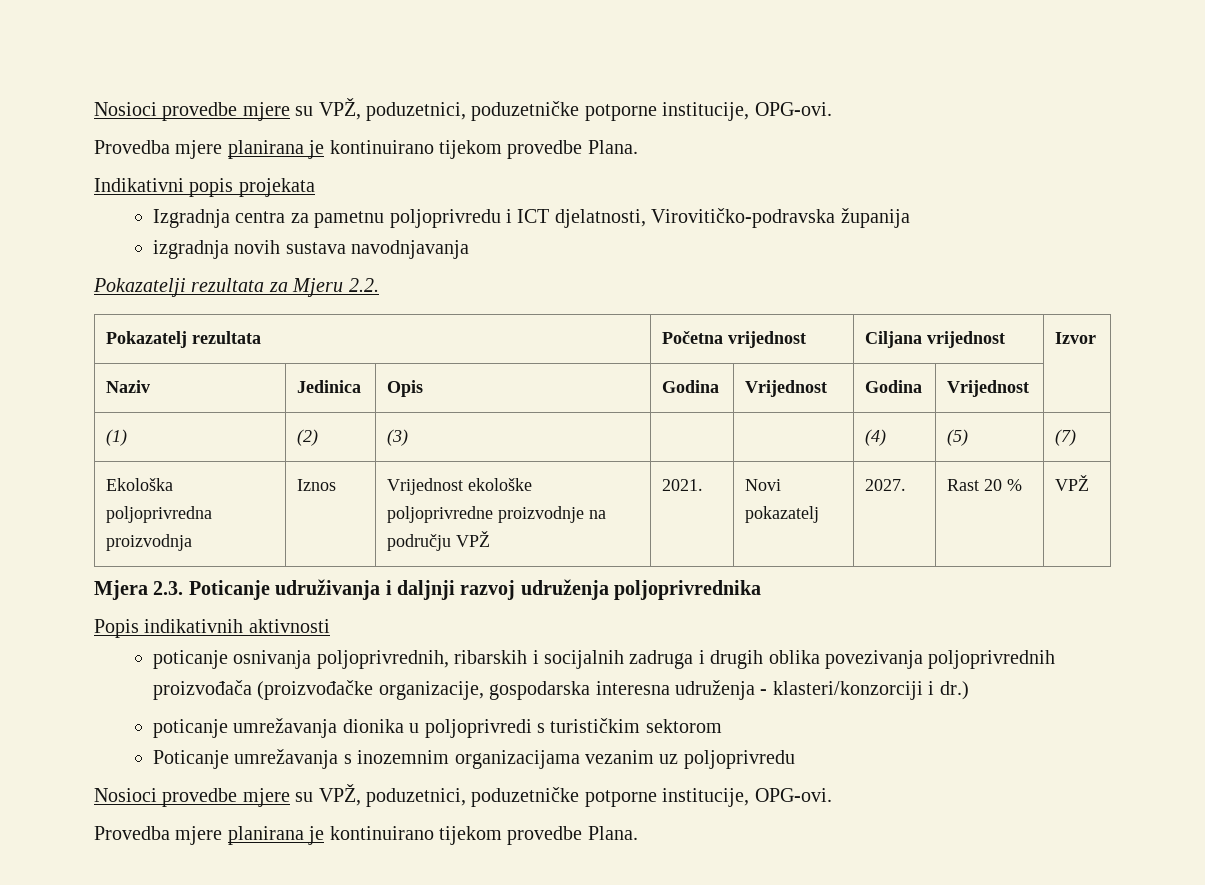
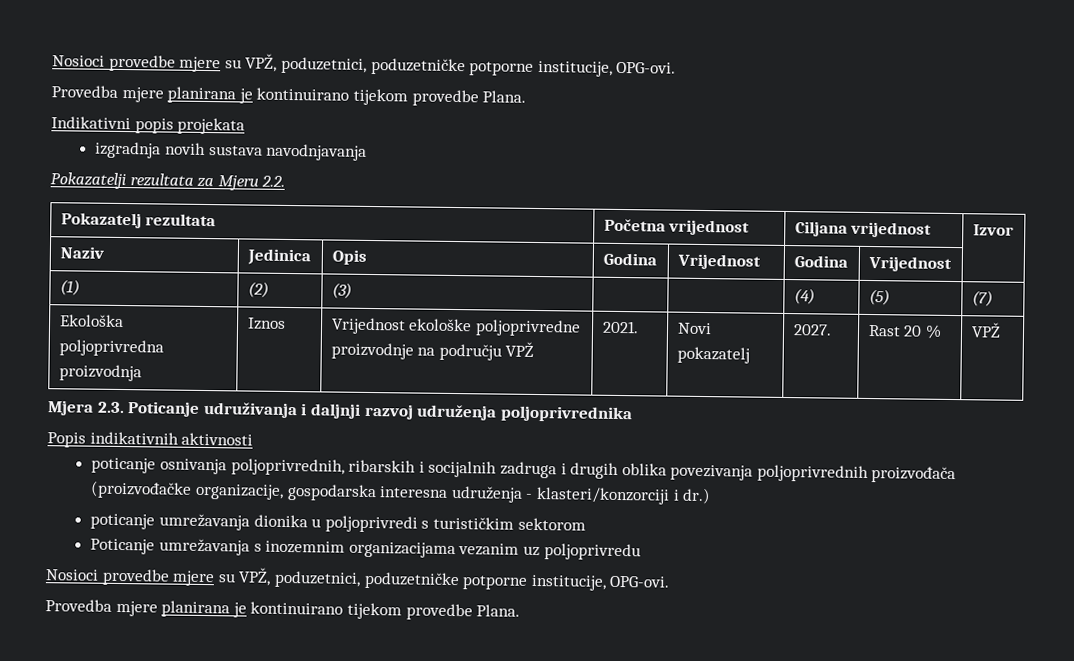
- Izgradnja centra za pametnu poljoprivredu i ICT djelatnosti, Virovitičko-podravska županija

